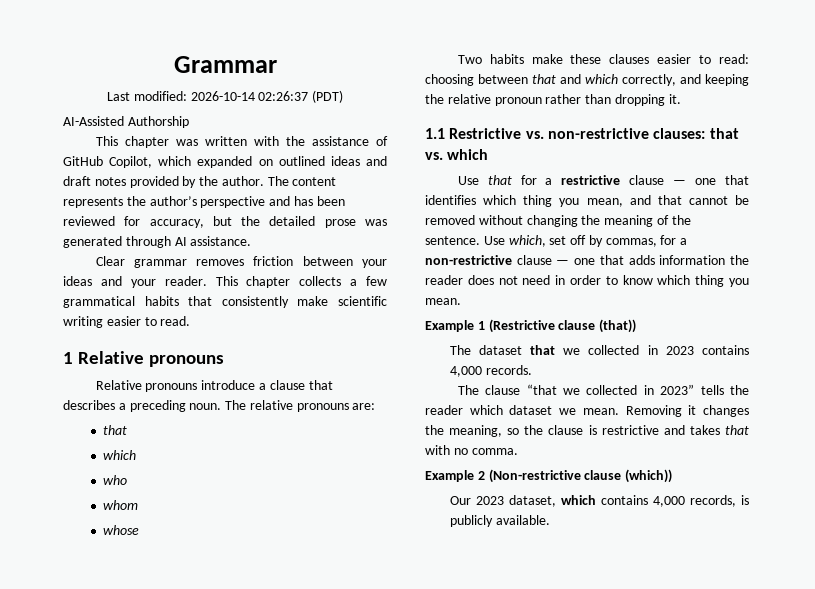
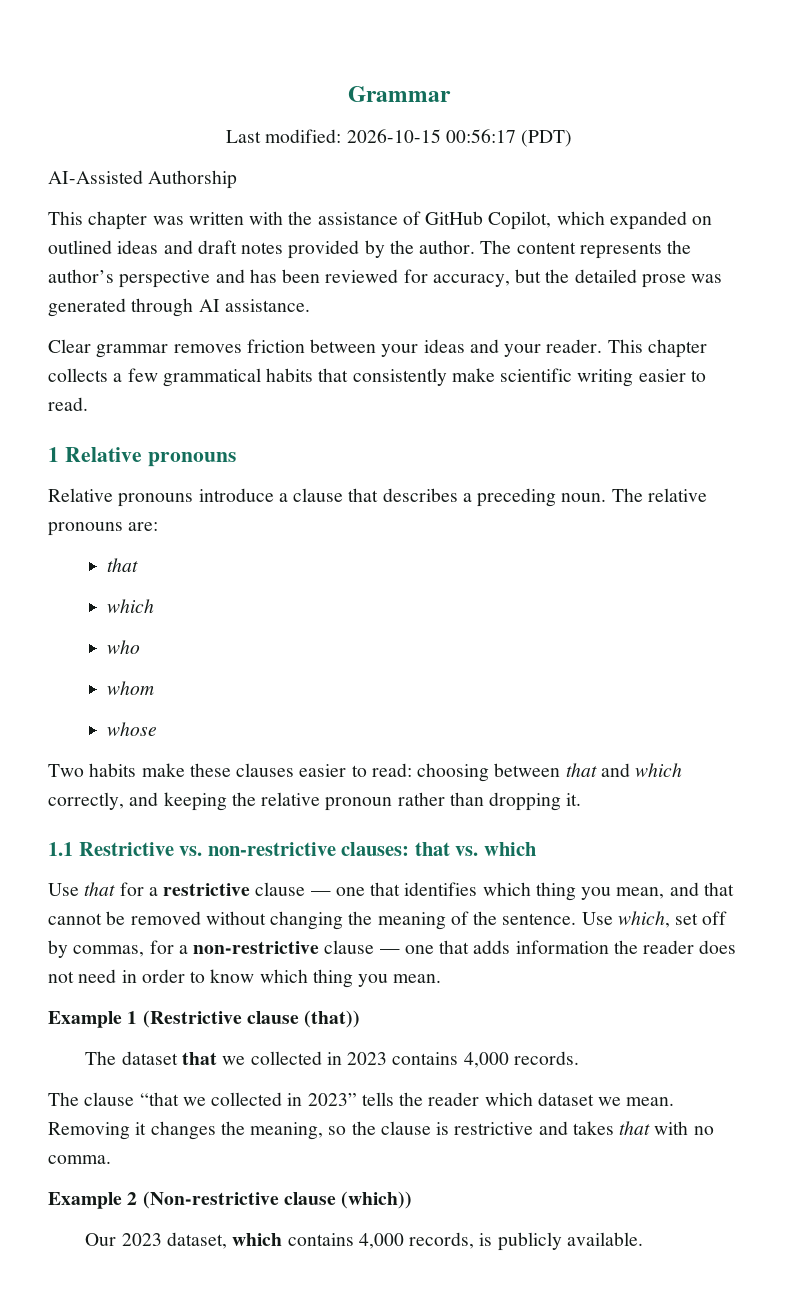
- Last modified: 2026-10-14 02:26:37 (PDT)
+ Last modified: 2026-10-15 00:56:17 (PDT)

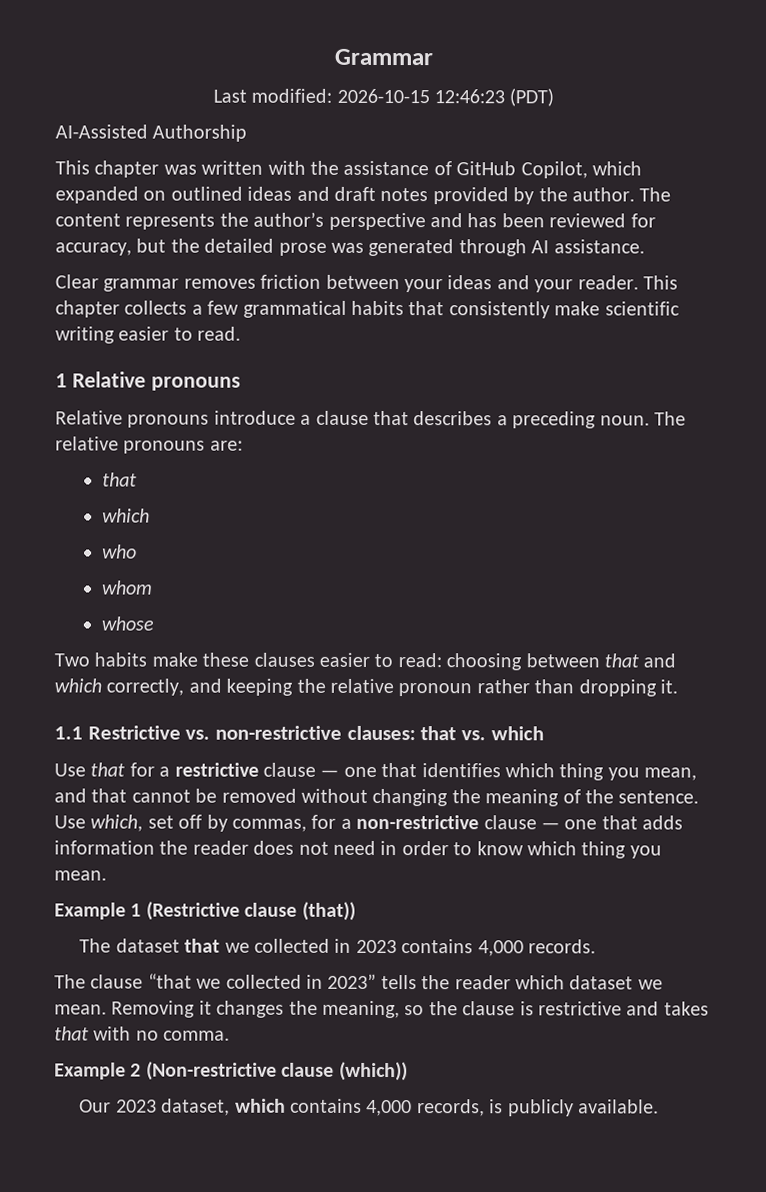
- Last modified: 2026-10-15 00:56:17 (PDT)
+ Last modified: 2026-10-15 12:46:23 (PDT)

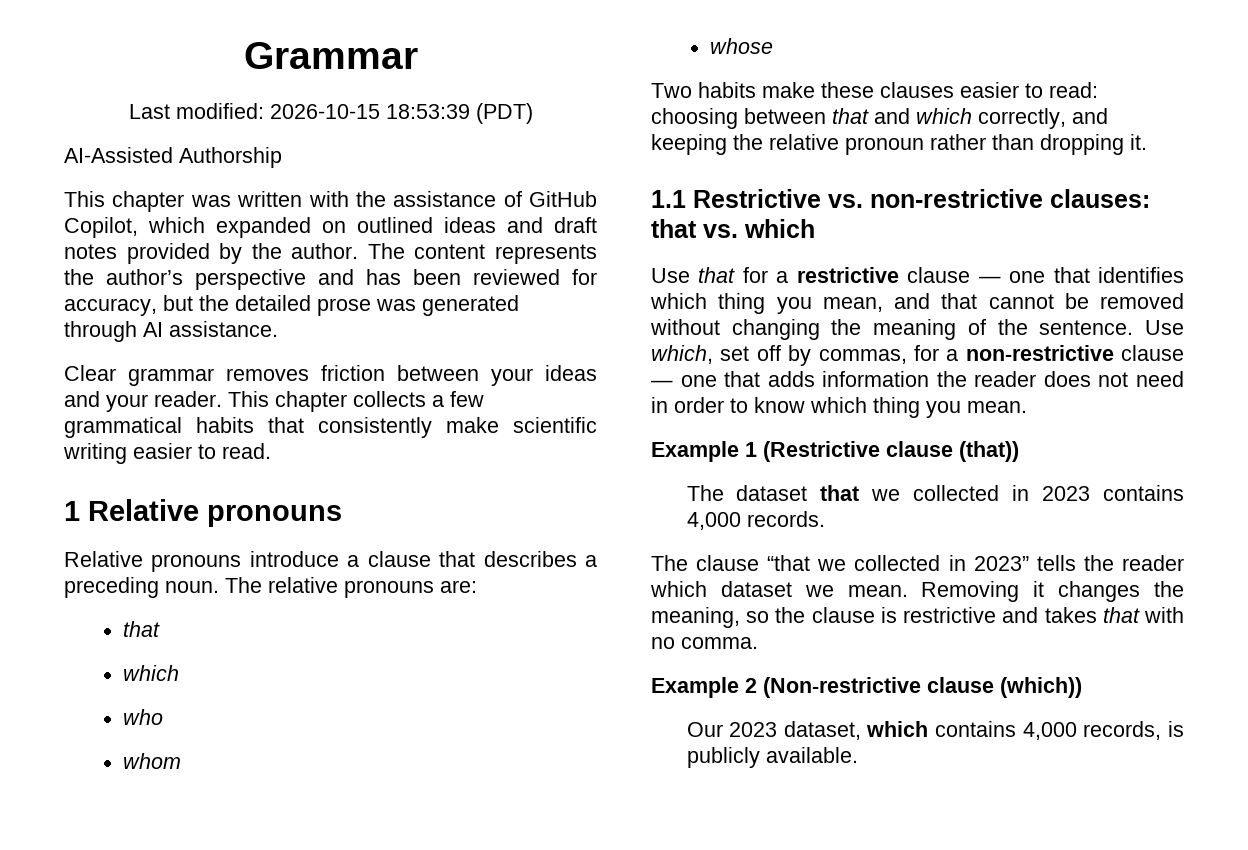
- Last modified: 2026-10-15 12:46:23 (PDT)
+ Last modified: 2026-10-15 18:53:39 (PDT)

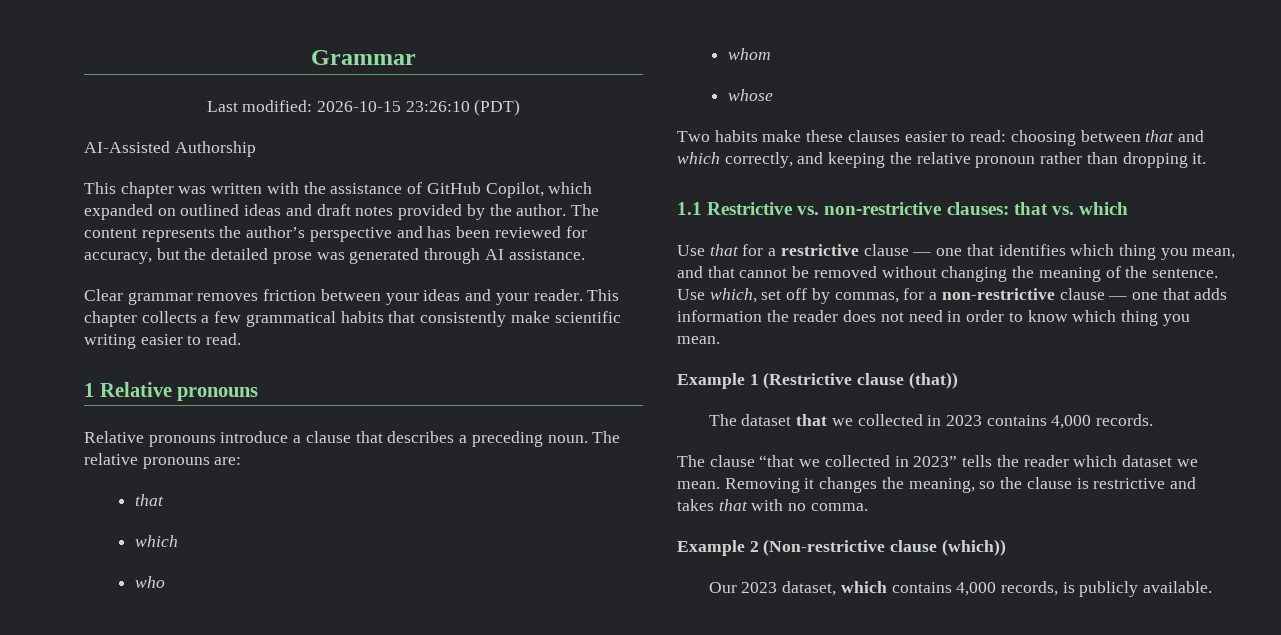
- Last modified: 2026-10-15 18:53:39 (PDT)
+ Last modified: 2026-10-15 23:26:10 (PDT)

